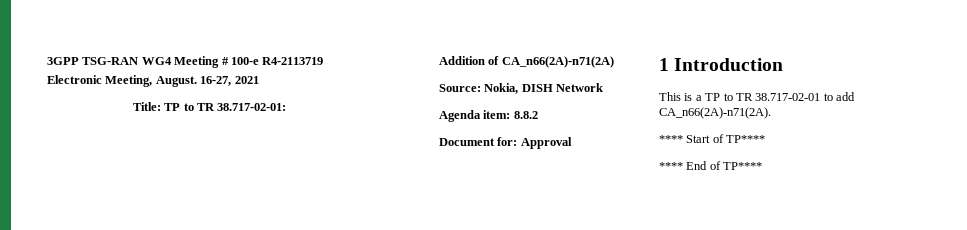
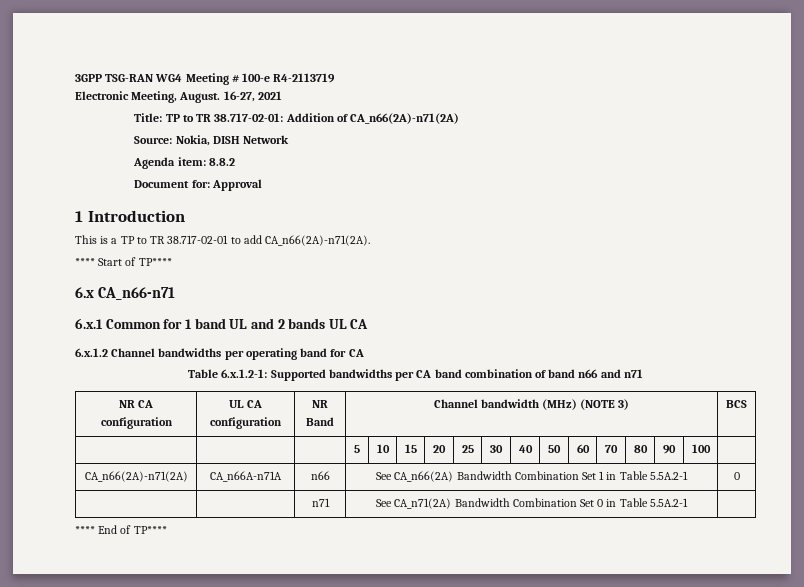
+ 6.x CA_n66-n71
+ 6.x.1 Common for 1 band UL and 2 bands UL CA
+ 6.x.1.2 Channel bandwidths per operating band for CA
+ Table 6.x.1.2-1: Supported bandwidths per CA band combination of band n66 and n71
+ NR CA configuration | UL CA configuration | NR Band | Channel bandwidth (MHz) (NOTE 3) | BCS
+ | | | 5 | 10 | 15 | 20 | 25 | 30 | 40 | 50 | 60 | 70 | 80 | 90 | 100 |
+ CA_n66(2A)-n71(2A) | CA_n66A-n71A | n66 | See CA_n66(2A) Bandwidth Combination Set 1 in Table 5.5A.2-1 | 0
+ | | n71 | See CA_n71(2A) Bandwidth Combination Set 0 in Table 5.5A.2-1 |

